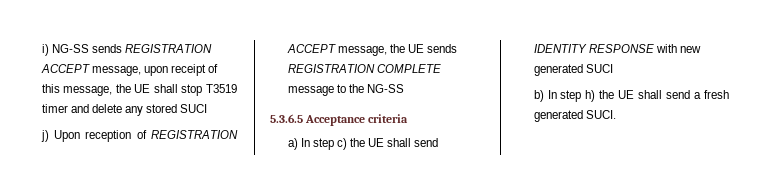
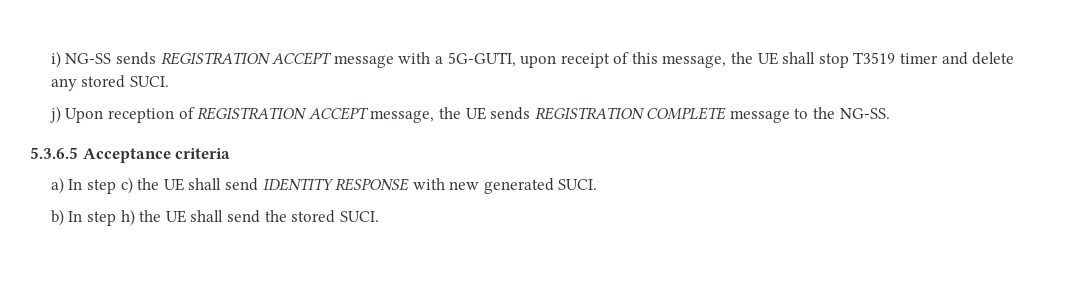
- i) NG-SS sends REGISTRATION ACCEPT message, upon receipt of this message, the UE shall stop T3519 timer and delete any stored SUCI
+ i) NG-SS sends REGISTRATION ACCEPT message with a 5G-GUTI, upon receipt of this message, the UE shall stop T3519 timer and delete any stored SUCI.
- j) Upon reception of REGISTRATION ACCEPT message, the UE sends REGISTRATION COMPLETE message to the NG-SS
+ j) Upon reception of REGISTRATION ACCEPT message, the UE sends REGISTRATION COMPLETE message to the NG-SS.
- a) In step c) the UE shall send IDENTITY RESPONSE with new generated SUCI
+ a) In step c) the UE shall send IDENTITY RESPONSE with new generated SUCI.
- b) In step h) the UE shall send a fresh generated SUCI.
+ b) In step h) the UE shall send the stored SUCI.

